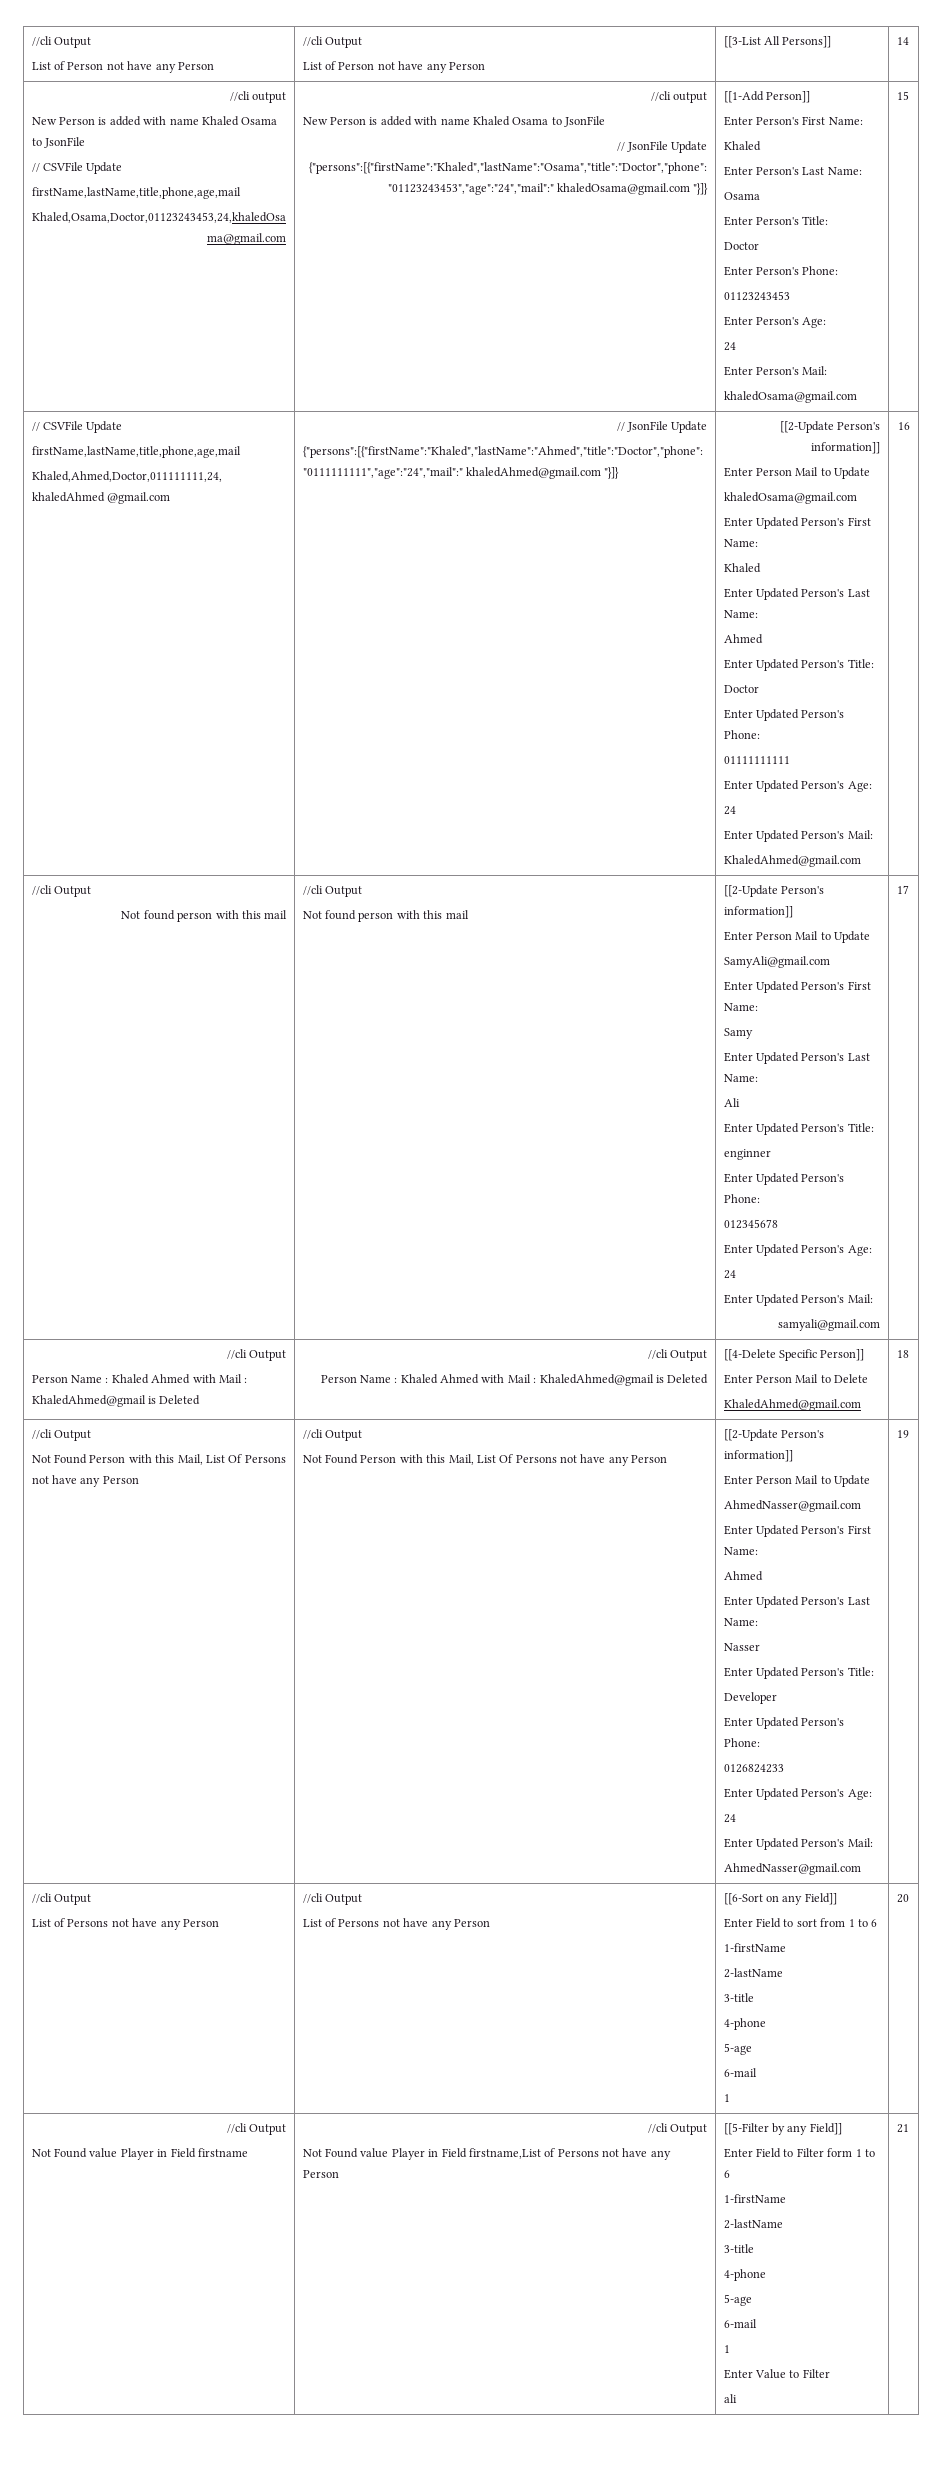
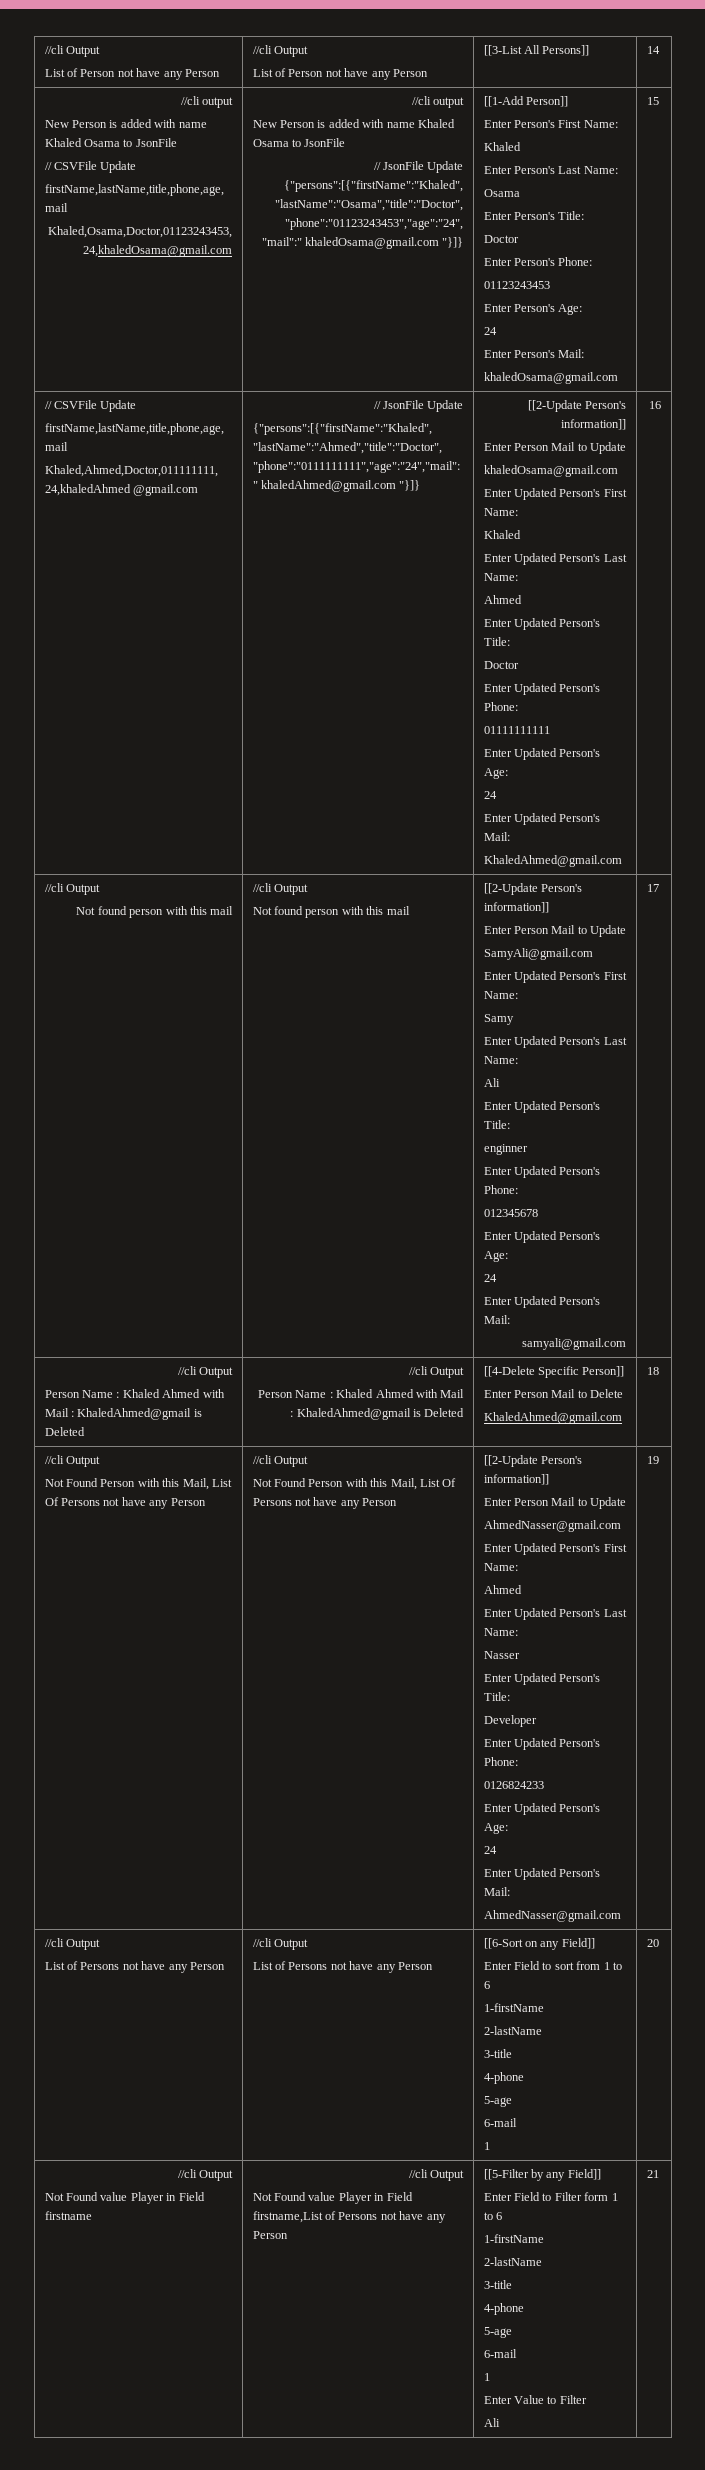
  Enter Value to Filter
- ali
+ Ali

